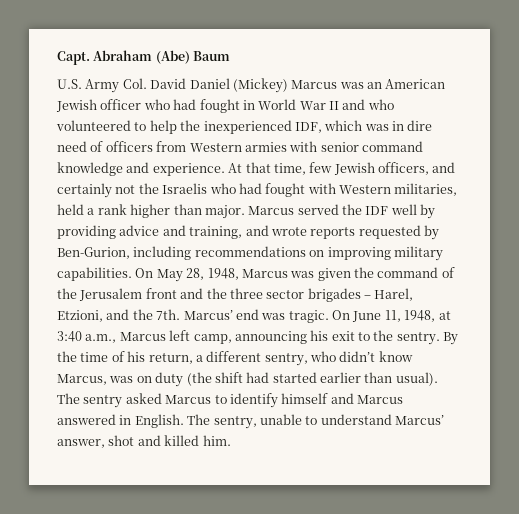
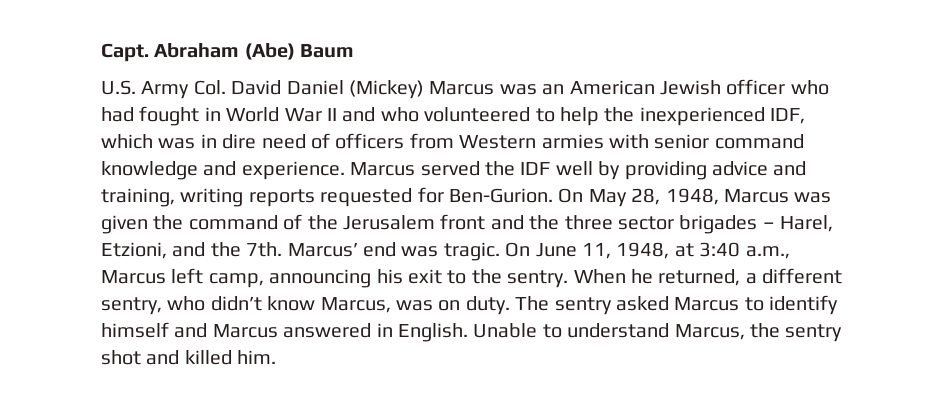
- At that time, few Jewish officers, and certainly not the Israelis who had fought with Western militaries, held a rank higher than major.
- Marcus served the IDF well by providing advice and training, and wrote reports requested by Ben-Gurion, including recommendations on improving military capabilities.
+ Marcus served the IDF well by providing advice and training, writing reports requested for Ben-Gurion.
- By the time of his return, a different sentry, who didn’t know Marcus, was on duty (the shift had started earlier than usual).
+ When he returned, a different sentry, who didn’t know Marcus, was on duty.
- The sentry, unable to understand Marcus’ answer, shot and killed him.
+ Unable to understand Marcus, the sentry shot and killed him.

